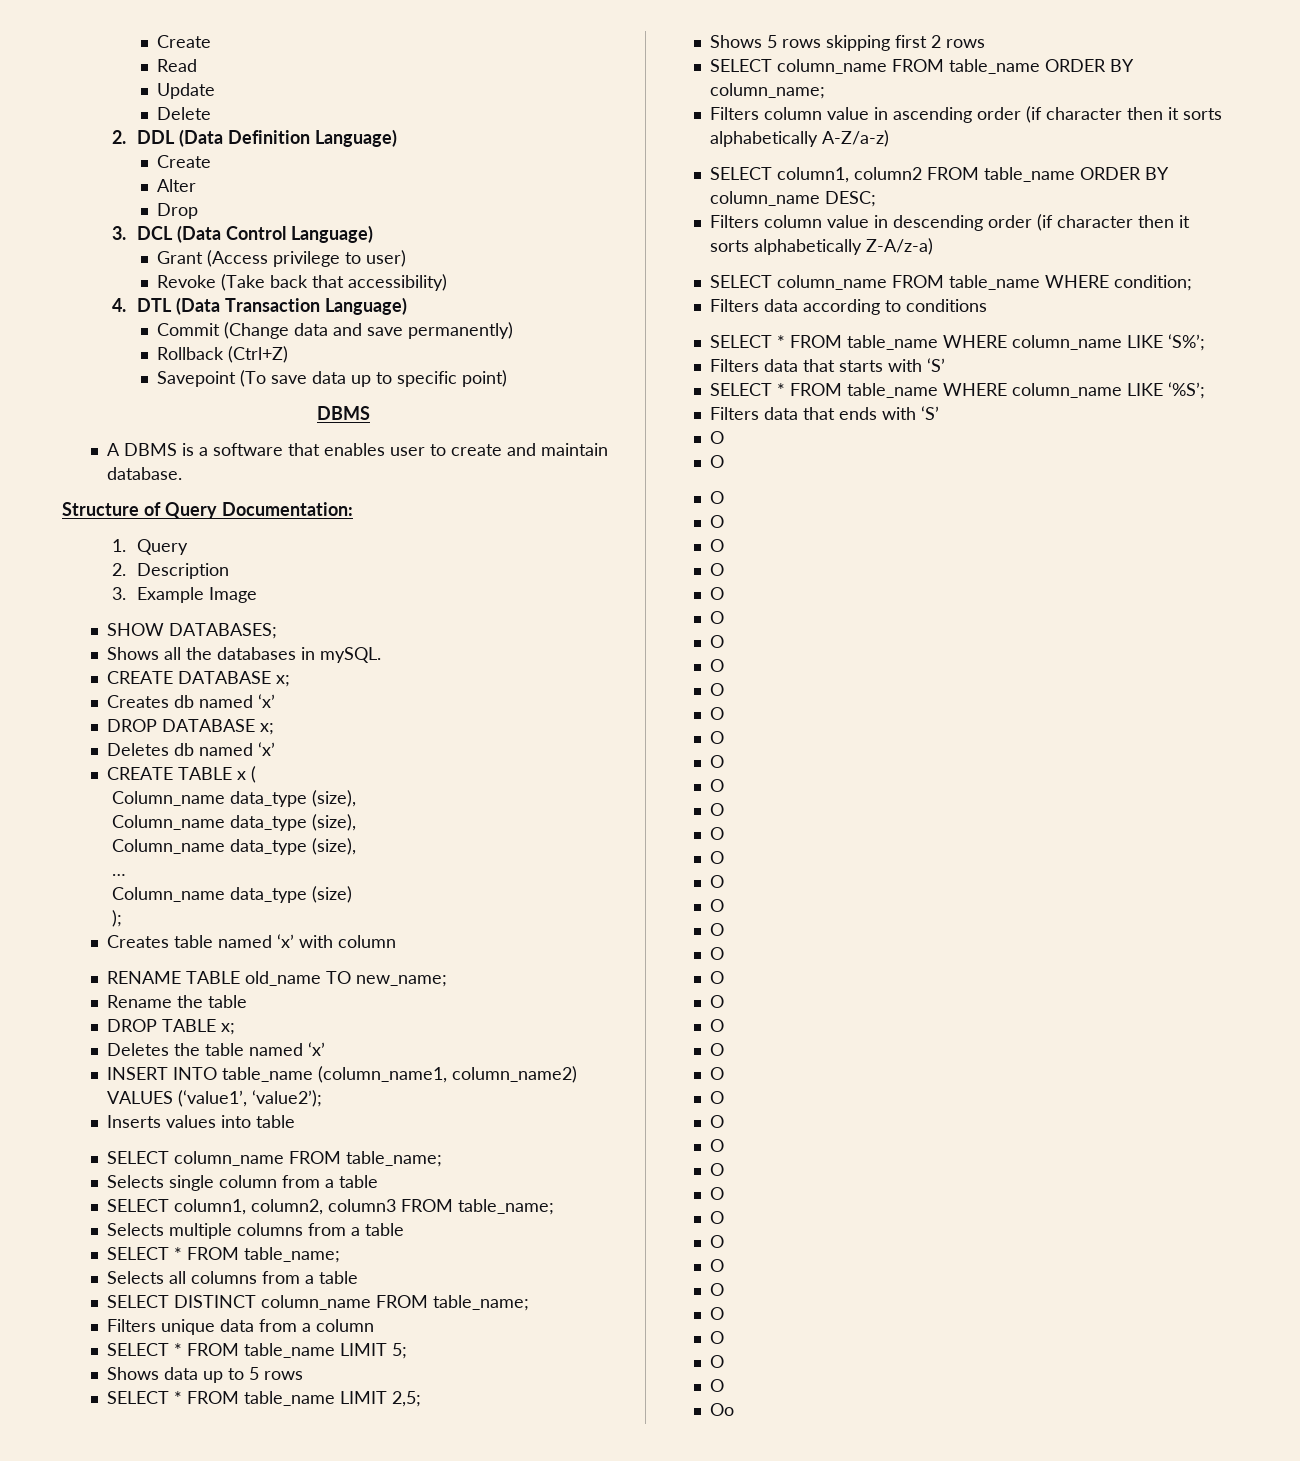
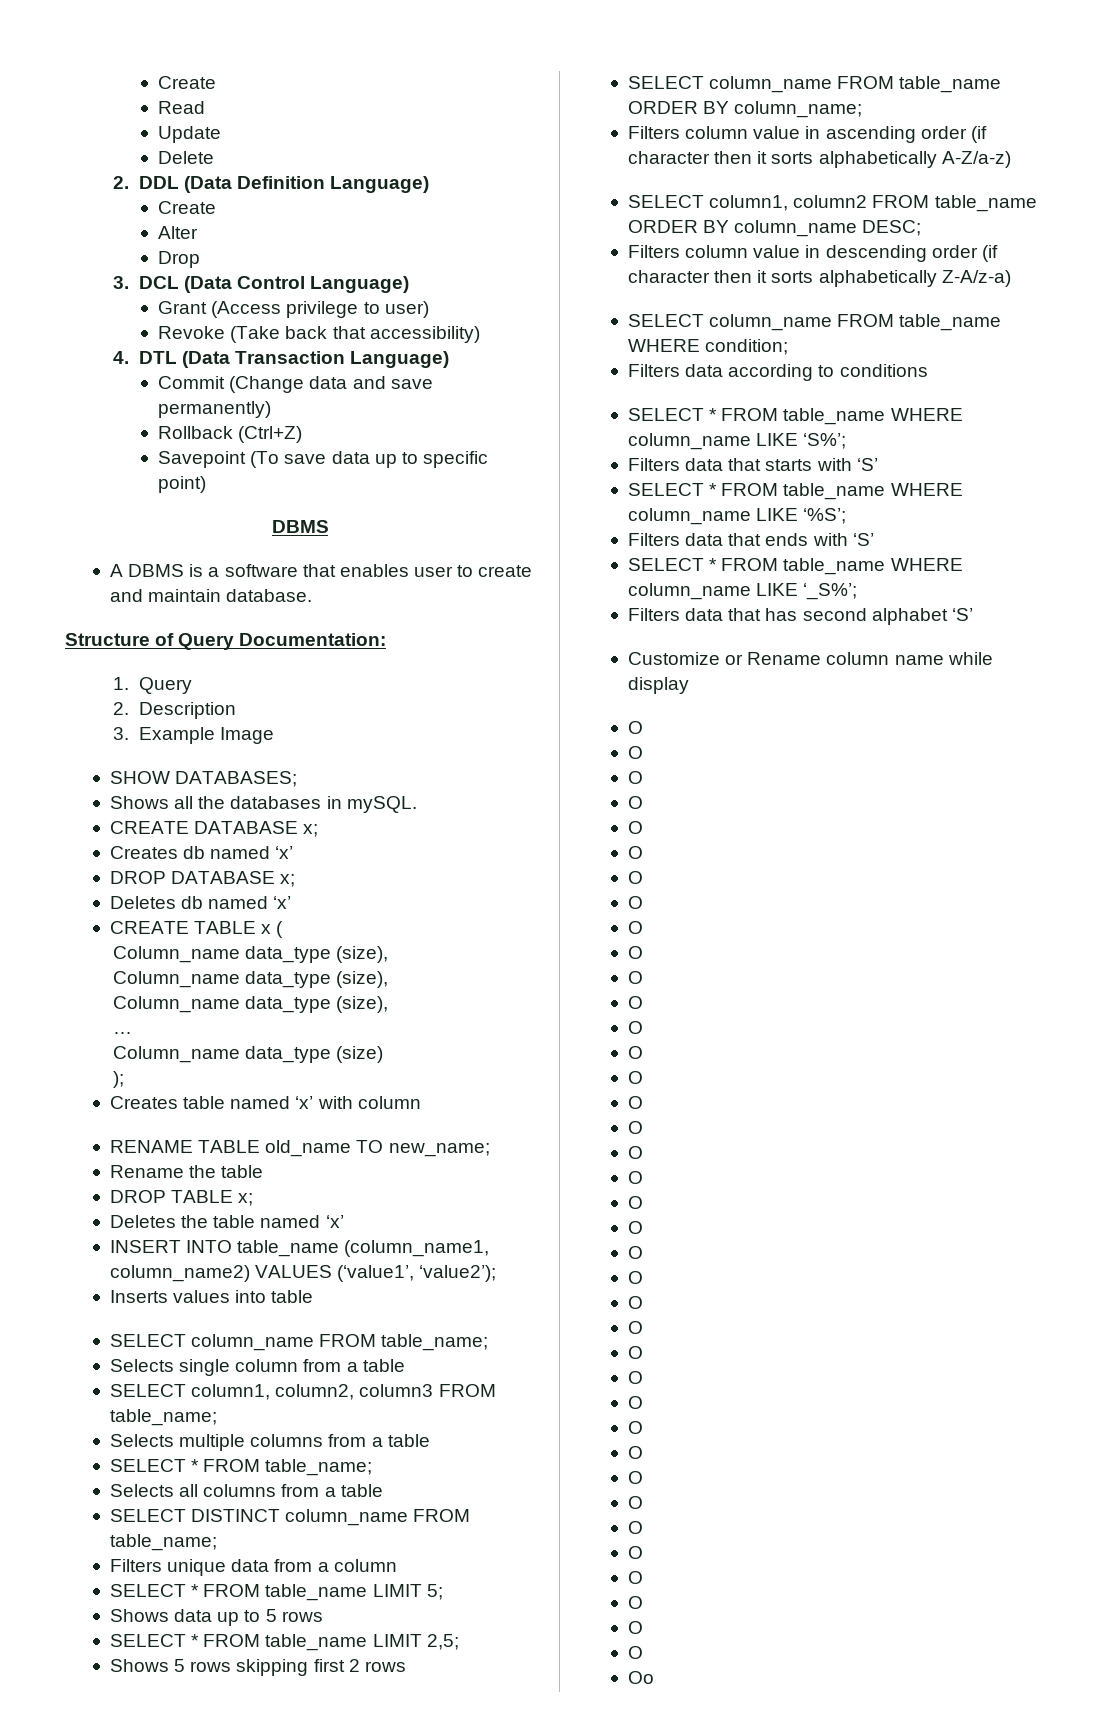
  Filters data that ends with ‘S’
- O
- O
+ SELECT * FROM table_name WHERE column_name LIKE ‘_S%’;
+ Filters data that has second alphabet ‘S’
+ Customize or Rename column name while display

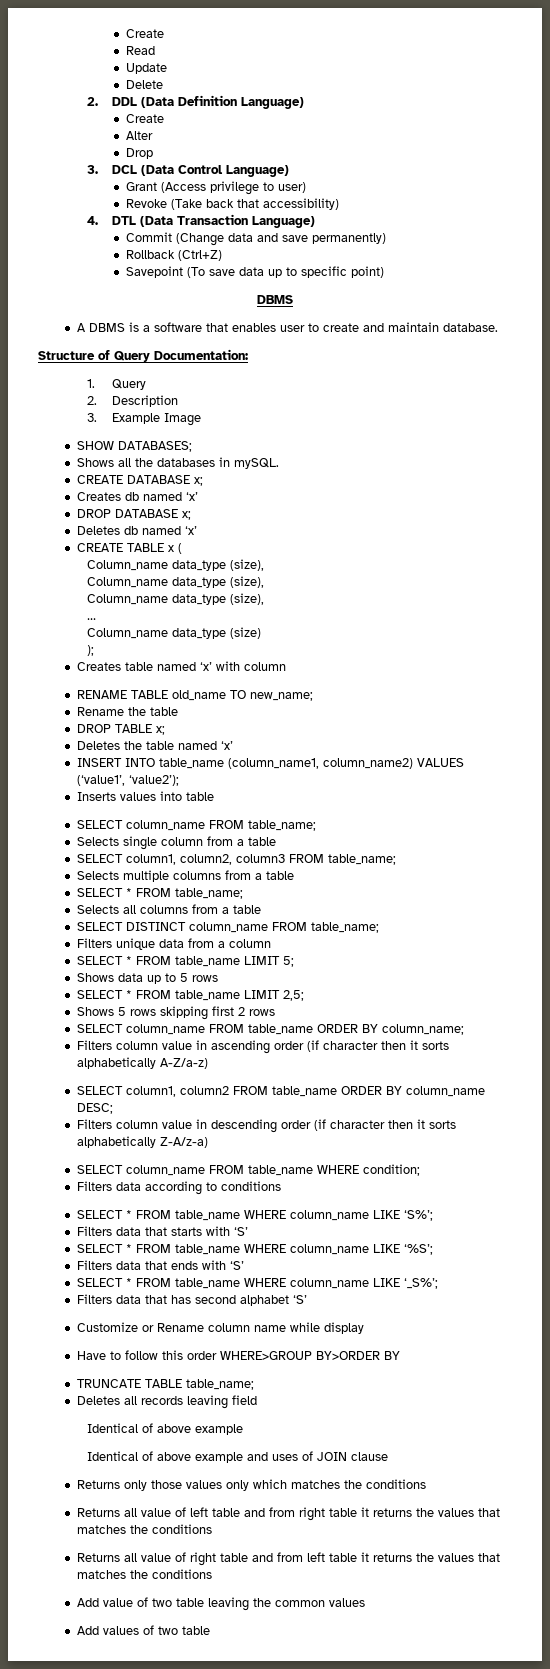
  Customize or Rename column name while display
- O
- O
- O
- O
- O
- O
- O
- O
- O
- O
- O
- O
- O
- O
- O
- O
- O
- O
- O
- O
- O
- O
- O
- O
- O
- O
- O
- O
- O
- O
- O
- O
- O
- O
- O
- O
- O
- O
- Oo
+ Have to follow this order WHERE>GROUP BY>ORDER BY
+ TRUNCATE TABLE table_name;
+ Deletes all records leaving field
+ Identical of above example
+ Identical of above example and uses of JOIN clause
+ Returns only those values only which matches the conditions
+ Returns all value of left table and from right table it returns the values that matches the conditions
+ Returns all value of right table and from left table it returns the values that matches the conditions
+ Add value of two table leaving the common values
+ Add values of two table

